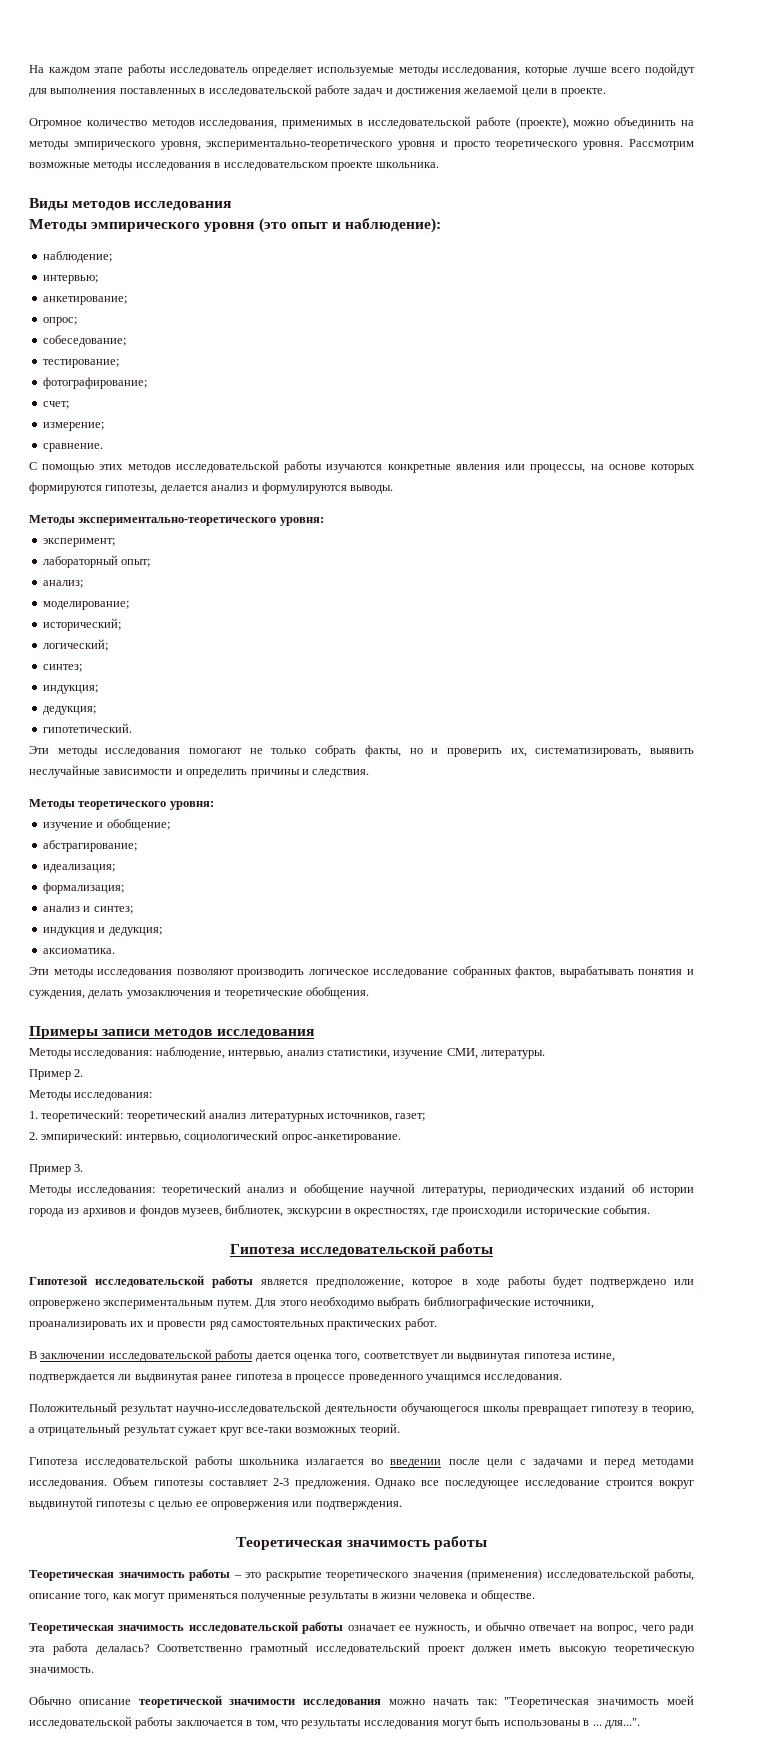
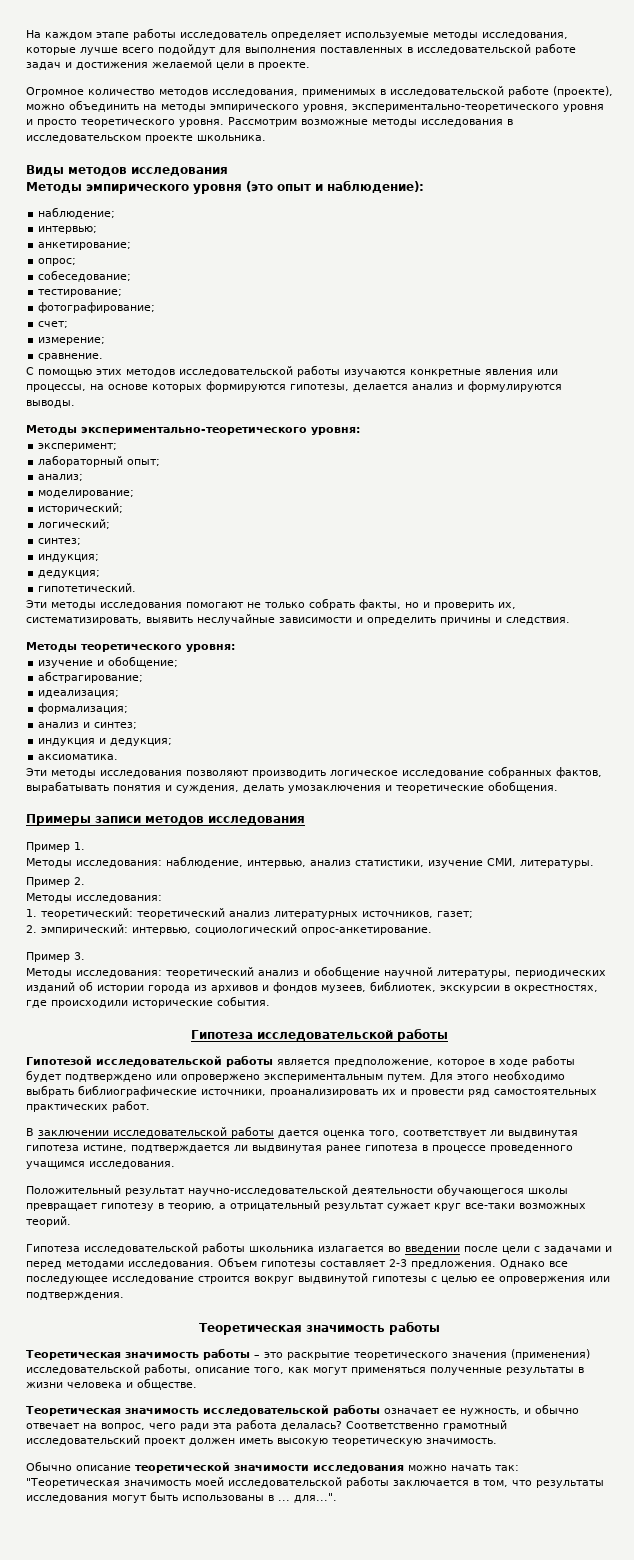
+ Пример 1.

